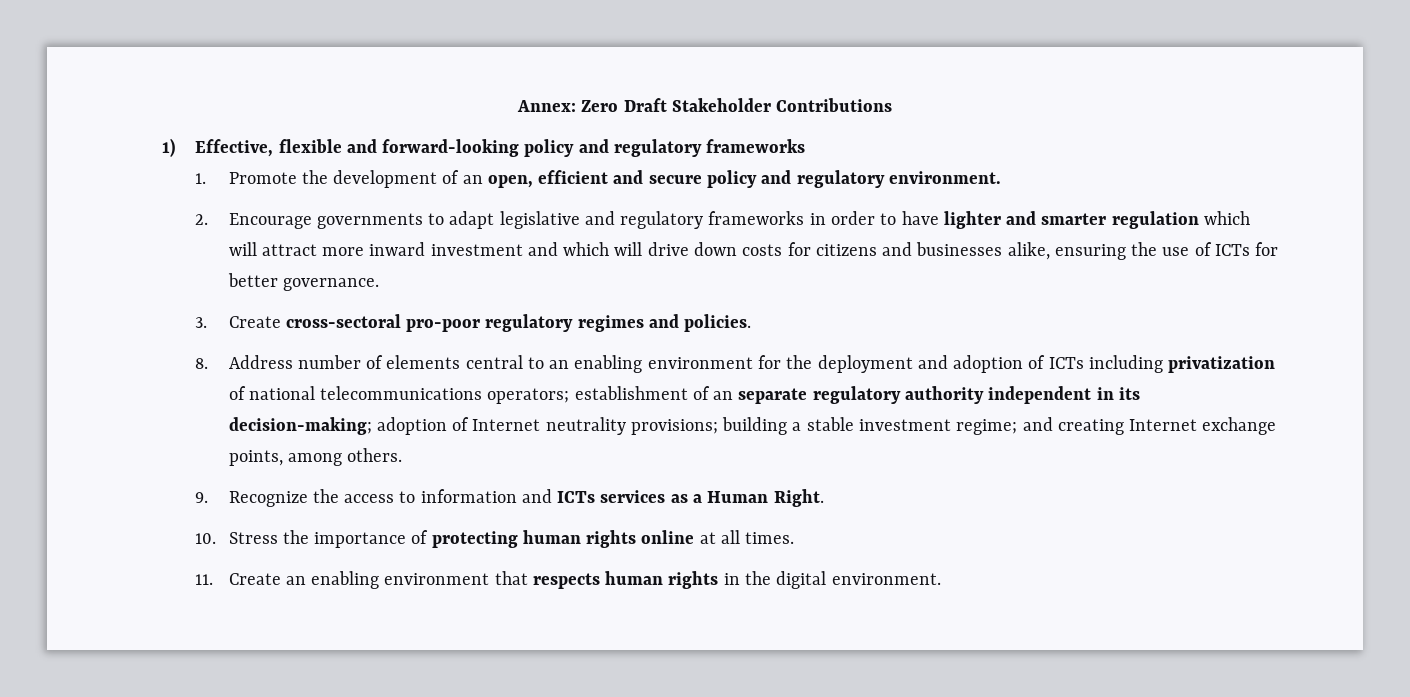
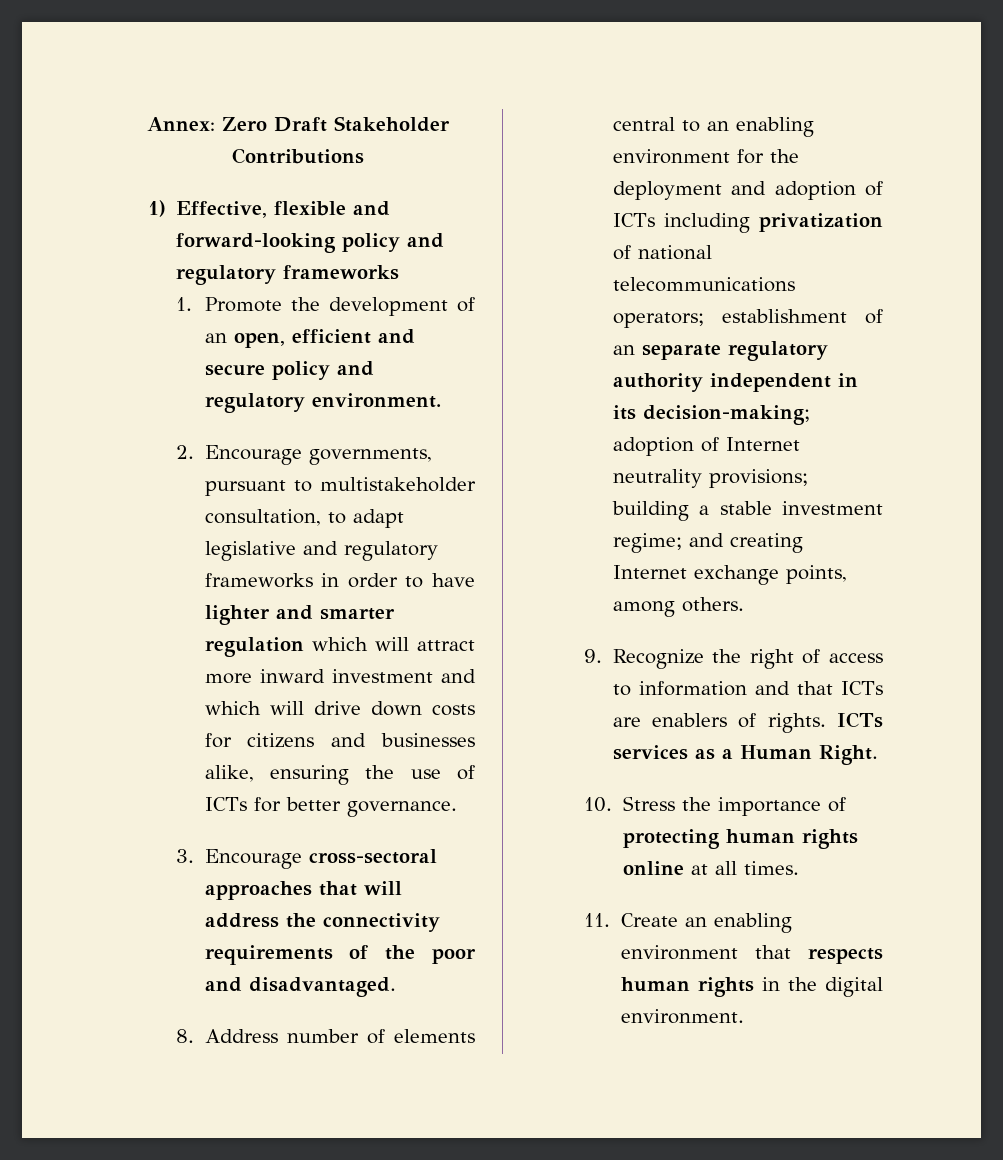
- 2. Encourage governments to adapt legislative and regulatory frameworks in order to have lighter and smarter regulation which will attract more inward investment and which will drive down costs for citizens and businesses alike, ensuring the use of ICTs for better governance.
+ 2. Encourage governments, pursuant to multistakeholder consultation, to adapt legislative and regulatory frameworks in order to have lighter and smarter regulation which will attract more inward investment and which will drive down costs for citizens and businesses alike, ensuring the use of ICTs for better governance.
- 3. Create cross-sectoral pro-poor regulatory regimes and policies.
+ 3. Encourage cross-sectoral approaches that will address the connectivity requirements of the poor and disadvantaged.
- 9. Recognize the access to information and ICTs services as a Human Right.
+ 9. Recognize the right of access to information and that ICTs are enablers of rights. ICTs services as a Human Right.

